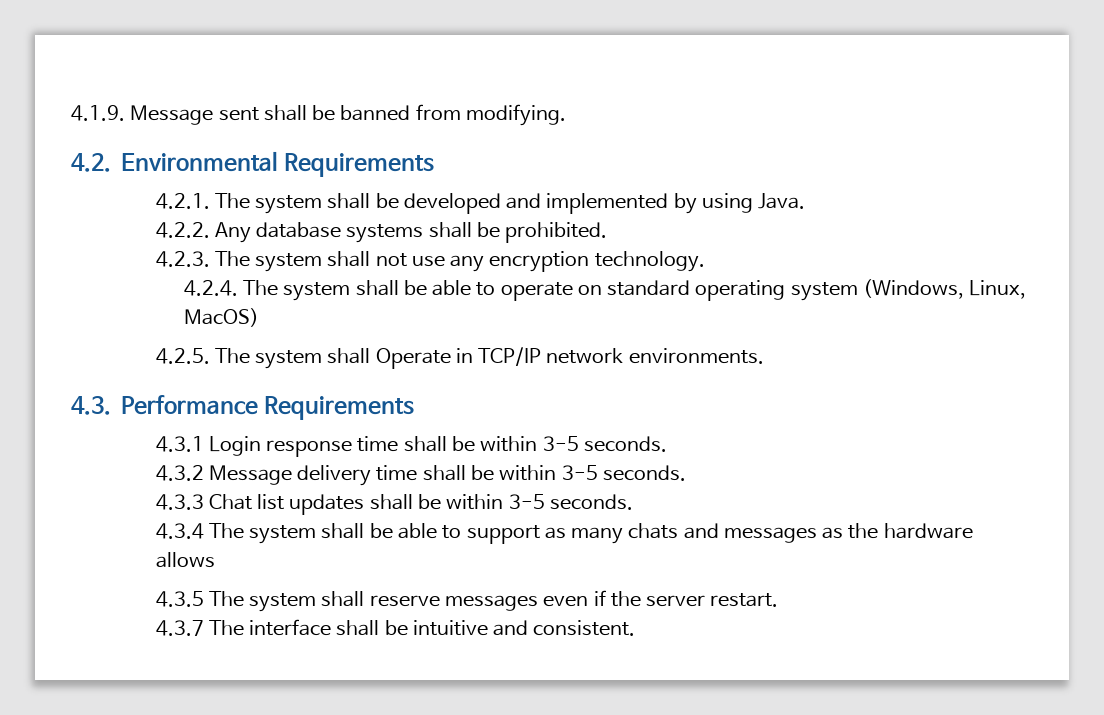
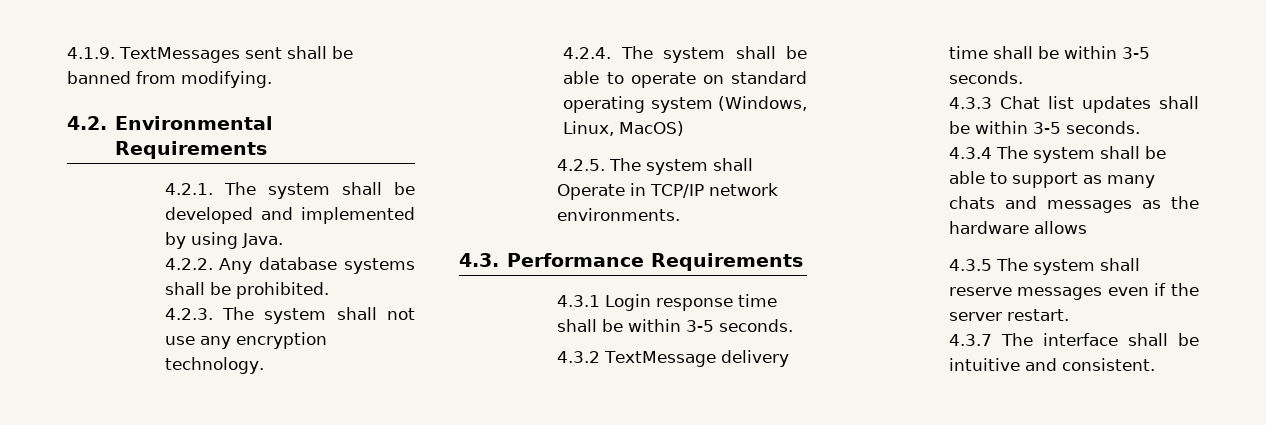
- 4.1.9. Message sent shall be banned from modifying.
+ 4.1.9. TextMessages sent shall be banned from modifying.
- 4.3.2 Message delivery time shall be within 3-5 seconds.
+ 4.3.2 TextMessage delivery time shall be within 3-5 seconds.

